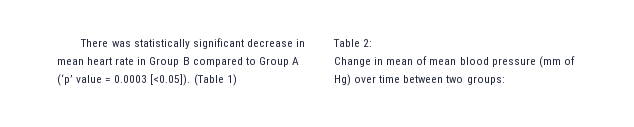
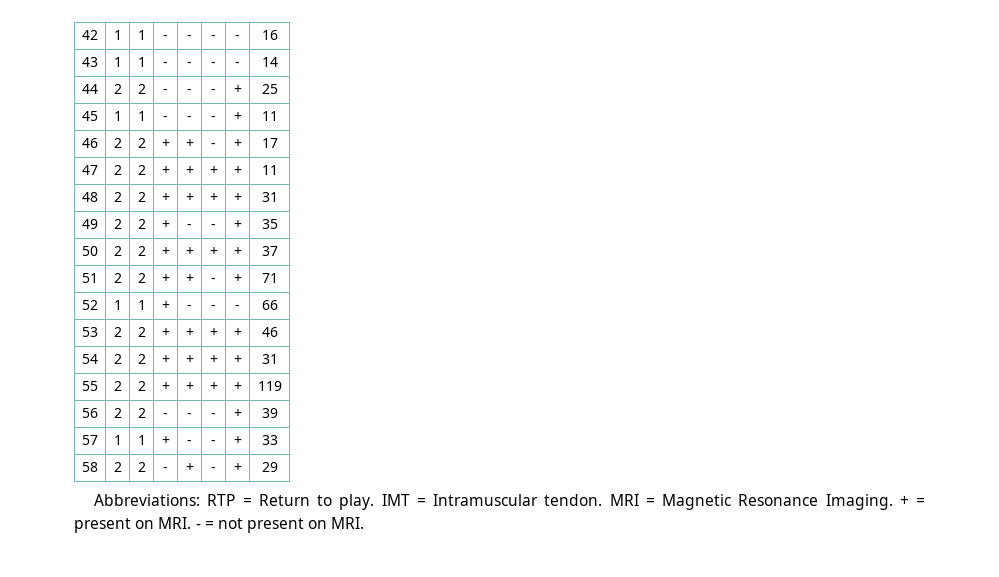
- There was statistically significant decrease in mean heart rate in Group B compared to Group A (‘p’ value = 0.0003 [<0.05]). (Table 1)
- Table 2:
- Change in mean of mean blood pressure (mm of Hg) over time between two groups:
+ 42 | 1 | 1 | - | - | - | - | 16
+ 43 | 1 | 1 | - | - | - | - | 14
+ 44 | 2 | 2 | - | - | - | + | 25
+ 45 | 1 | 1 | - | - | - | + | 11
+ 46 | 2 | 2 | + | + | - | + | 17
+ 47 | 2 | 2 | + | + | + | + | 11
+ 48 | 2 | 2 | + | + | + | + | 31
+ 49 | 2 | 2 | + | - | - | + | 35
+ 50 | 2 | 2 | + | + | + | + | 37
+ 51 | 2 | 2 | + | + | - | + | 71
+ 52 | 1 | 1 | + | - | - | - | 66
+ 53 | 2 | 2 | + | + | + | + | 46
+ 54 | 2 | 2 | + | + | + | + | 31
+ 55 | 2 | 2 | + | + | + | + | 119
+ 56 | 2 | 2 | - | - | - | + | 39
+ 57 | 1 | 1 | + | - | - | + | 33
+ 58 | 2 | 2 | - | + | - | + | 29
+ Abbreviations: RTP = Return to play. IMT = Intramuscular tendon. MRI = Magnetic Resonance Imaging. + = present on MRI. - = not present on MRI.

